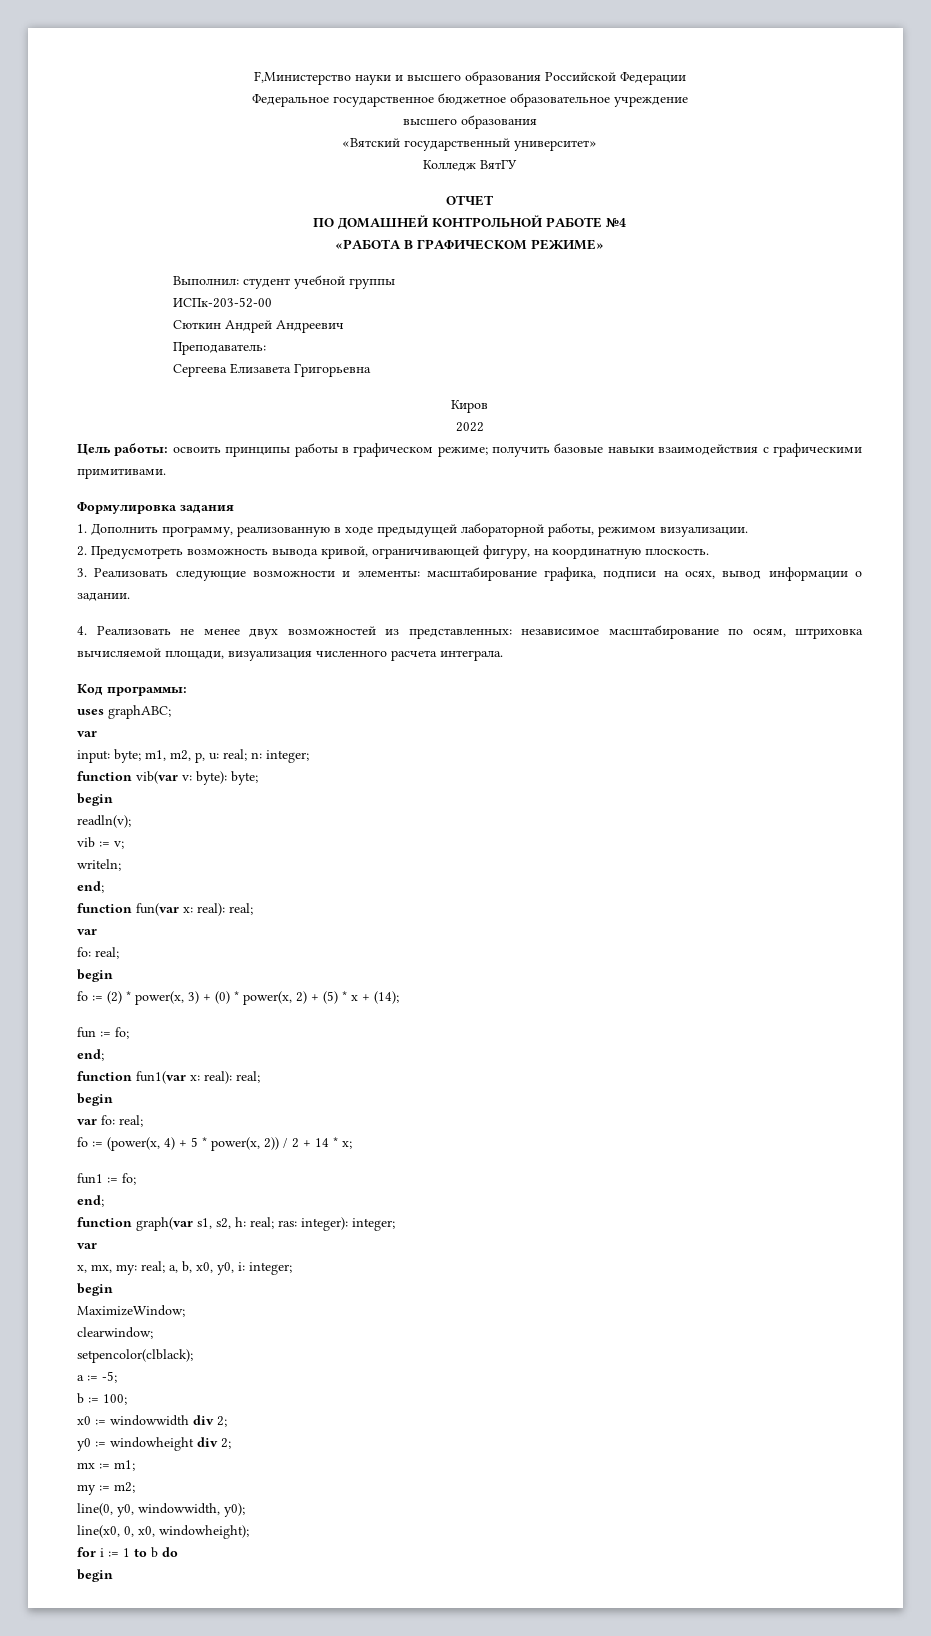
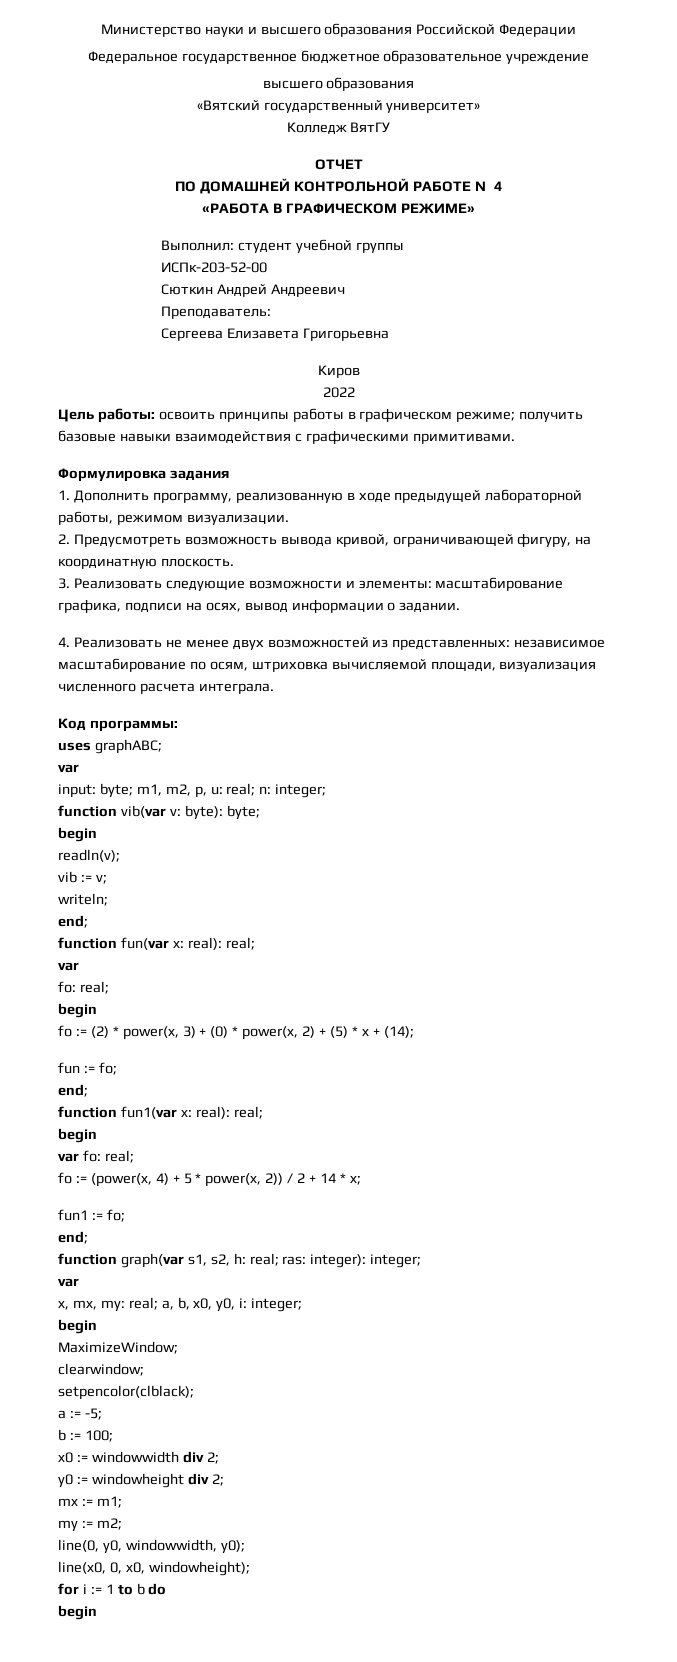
- F,Министерство науки и высшего образования Российской Федерации
+ Министерство науки и высшего образования Российской Федерации

